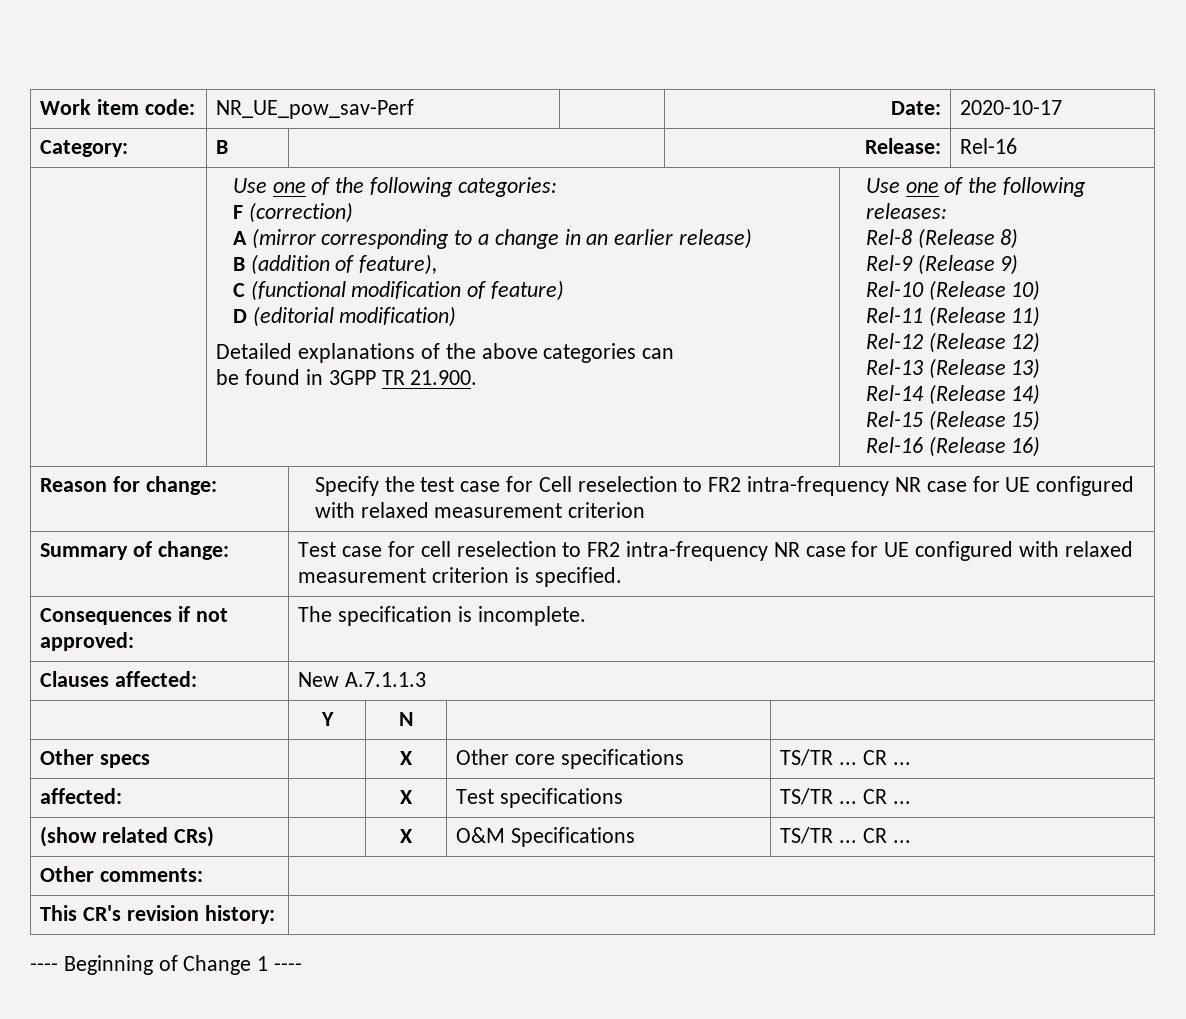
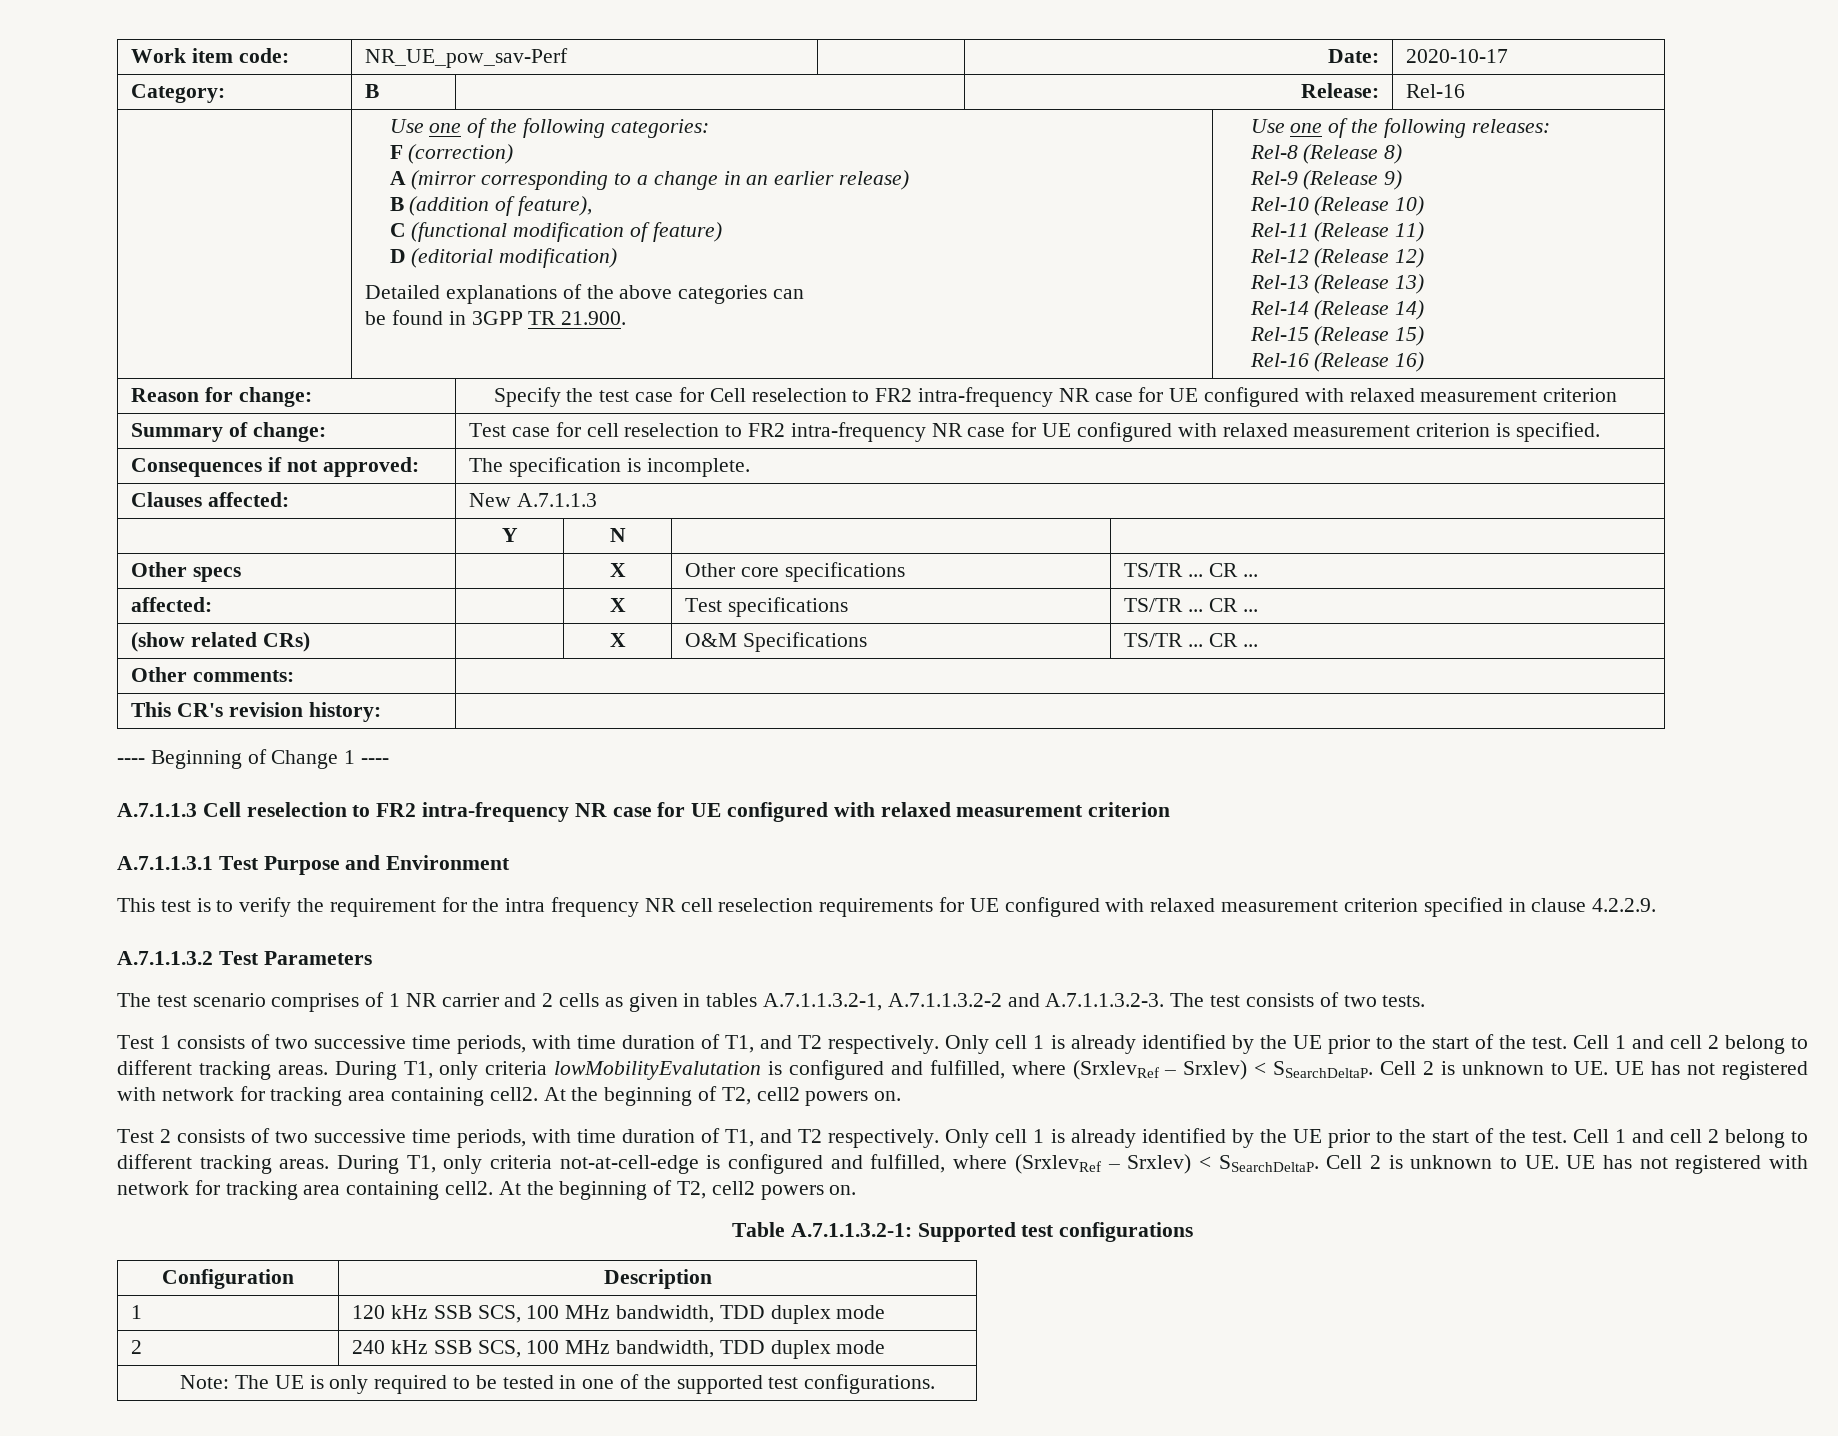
+ A.7.1.1.3 Cell reselection to FR2 intra-frequency NR case for UE configured with relaxed measurement criterion
+ A.7.1.1.3.1 Test Purpose and Environment
+ This test is to verify the requirement for the intra frequency NR cell reselection requirements for UE configured with relaxed measurement criterion specified in clause 4.2.2.9.
+ A.7.1.1.3.2 Test Parameters
+ The test scenario comprises of 1 NR carrier and 2 cells as given in tables A.7.1.1.3.2-1, A.7.1.1.3.2-2 and A.7.1.1.3.2-3. The test consists of two tests.
+ Test 1 consists of two successive time periods, with time duration of T1, and T2 respectively. Only cell 1 is already identified by the UE prior to the start of the test. Cell 1 and cell 2 belong to different tracking areas. During T1, only criteria lowMobilityEvalutation is configured and fulfilled, where (SrxlevRef – Srxlev) < SSearchDeltaP. Cell 2 is unknown to UE. UE has not registered with network for tracking area containing cell2. At the beginning of T2, cell2 powers on.
+ Test 2 consists of two successive time periods, with time duration of T1, and T2 respectively. Only cell 1 is already identified by the UE prior to the start of the test. Cell 1 and cell 2 belong to different tracking areas. During T1, only criteria not-at-cell-edge is configured and fulfilled, where (SrxlevRef – Srxlev) < SSearchDeltaP. Cell 2 is unknown to UE. UE has not registered with network for tracking area containing cell2. At the beginning of T2, cell2 powers on.
+ Table A.7.1.1.3.2-1: Supported test configurations
+ Configuration | Description
+ 1 | 120 kHz SSB SCS, 100 MHz bandwidth, TDD duplex mode
+ 2 | 240 kHz SSB SCS, 100 MHz bandwidth, TDD duplex mode
+ Note: The UE is only required to be tested in one of the supported test configurations.

